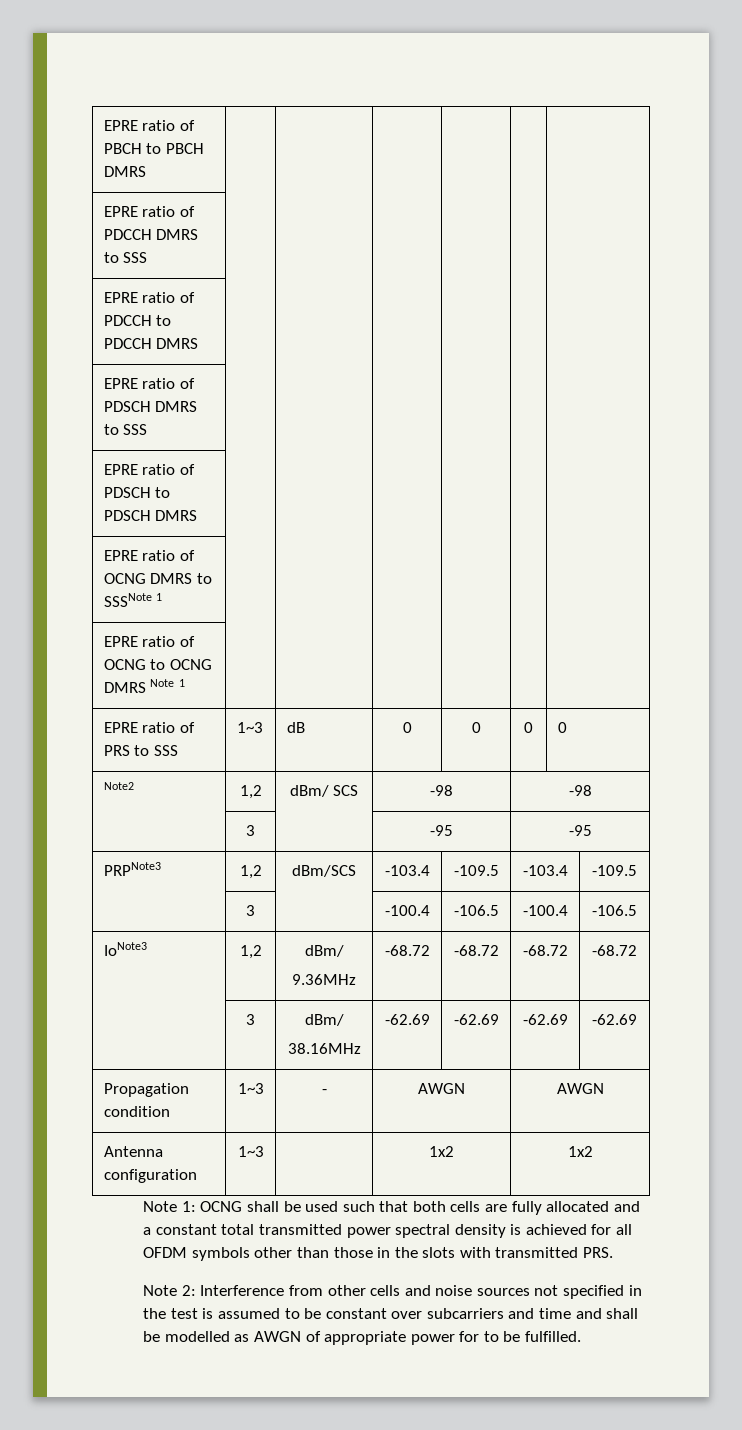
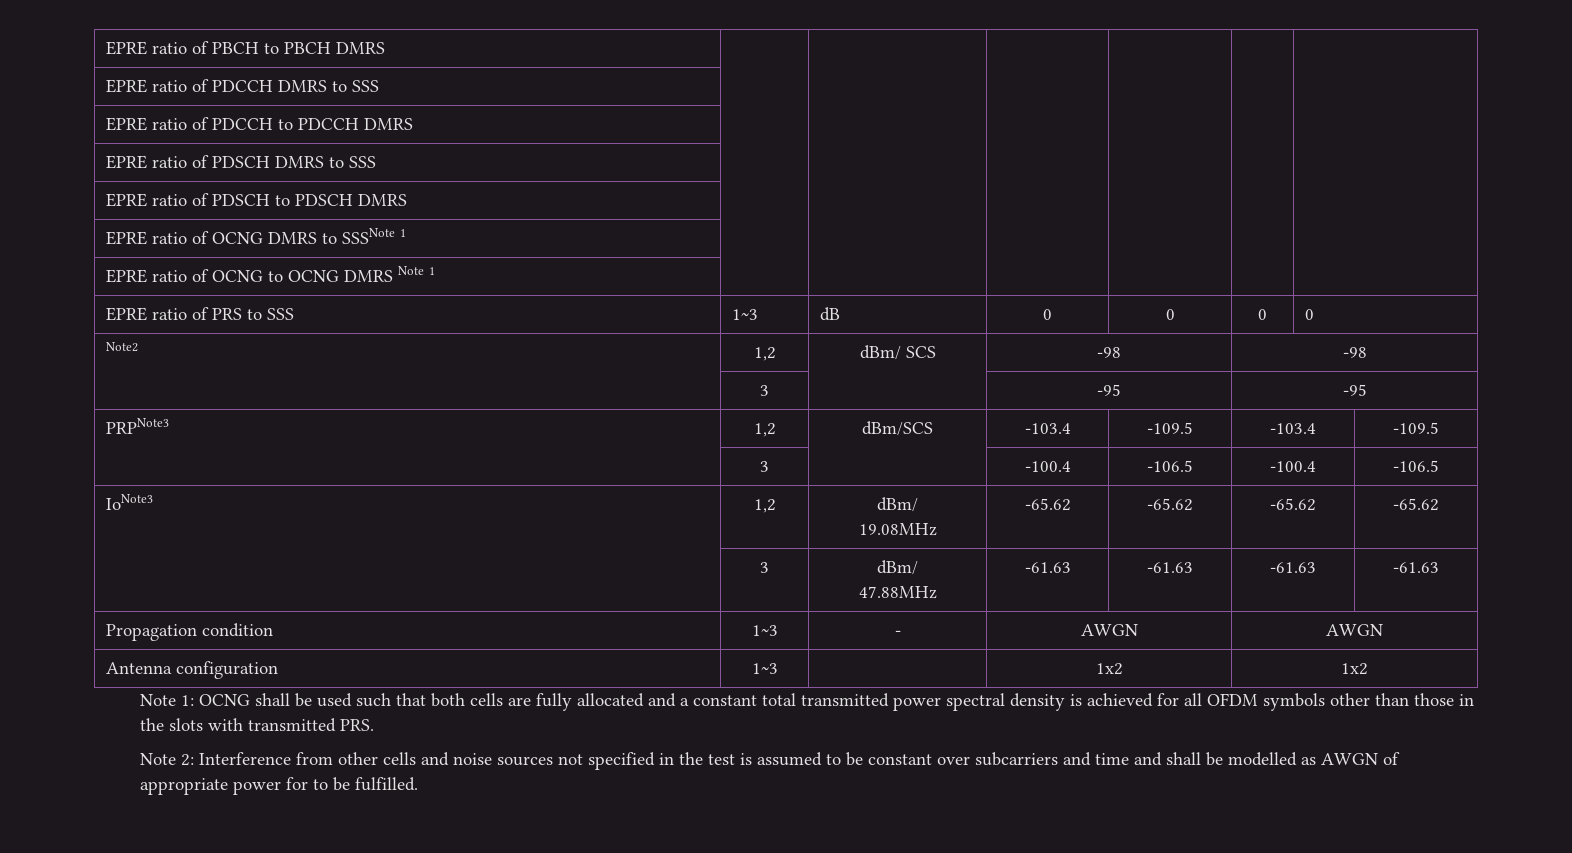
  IoNote3 | 1,2 | dBm/
- 9.36MHz | -68.72 | -68.72 | -68.72 | -68.72
+ 19.08MHz | -65.62 | -65.62 | -65.62 | -65.62
  | 3 | dBm/
- 38.16MHz | -62.69 | -62.69 | -62.69 | -62.69
+ 47.88MHz | -61.63 | -61.63 | -61.63 | -61.63

